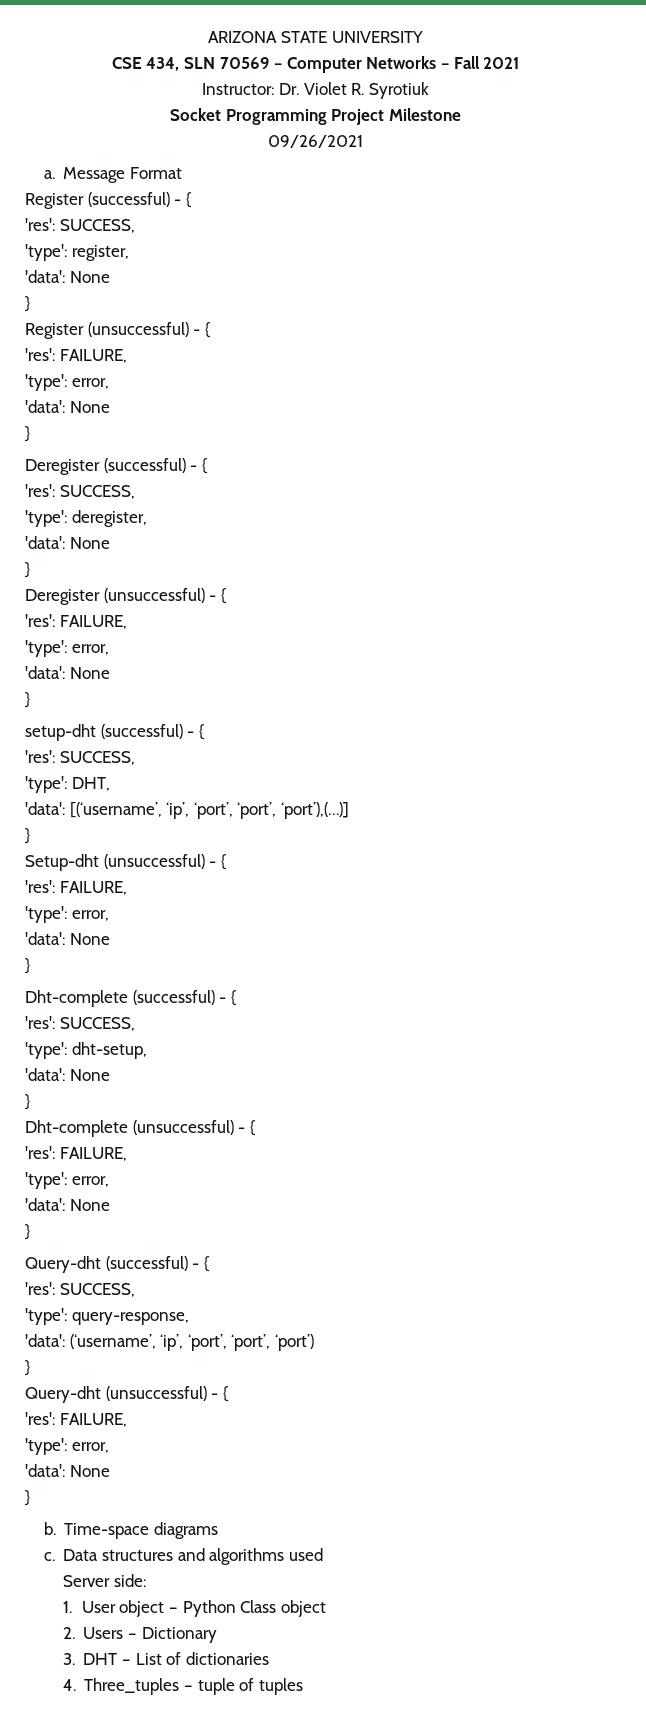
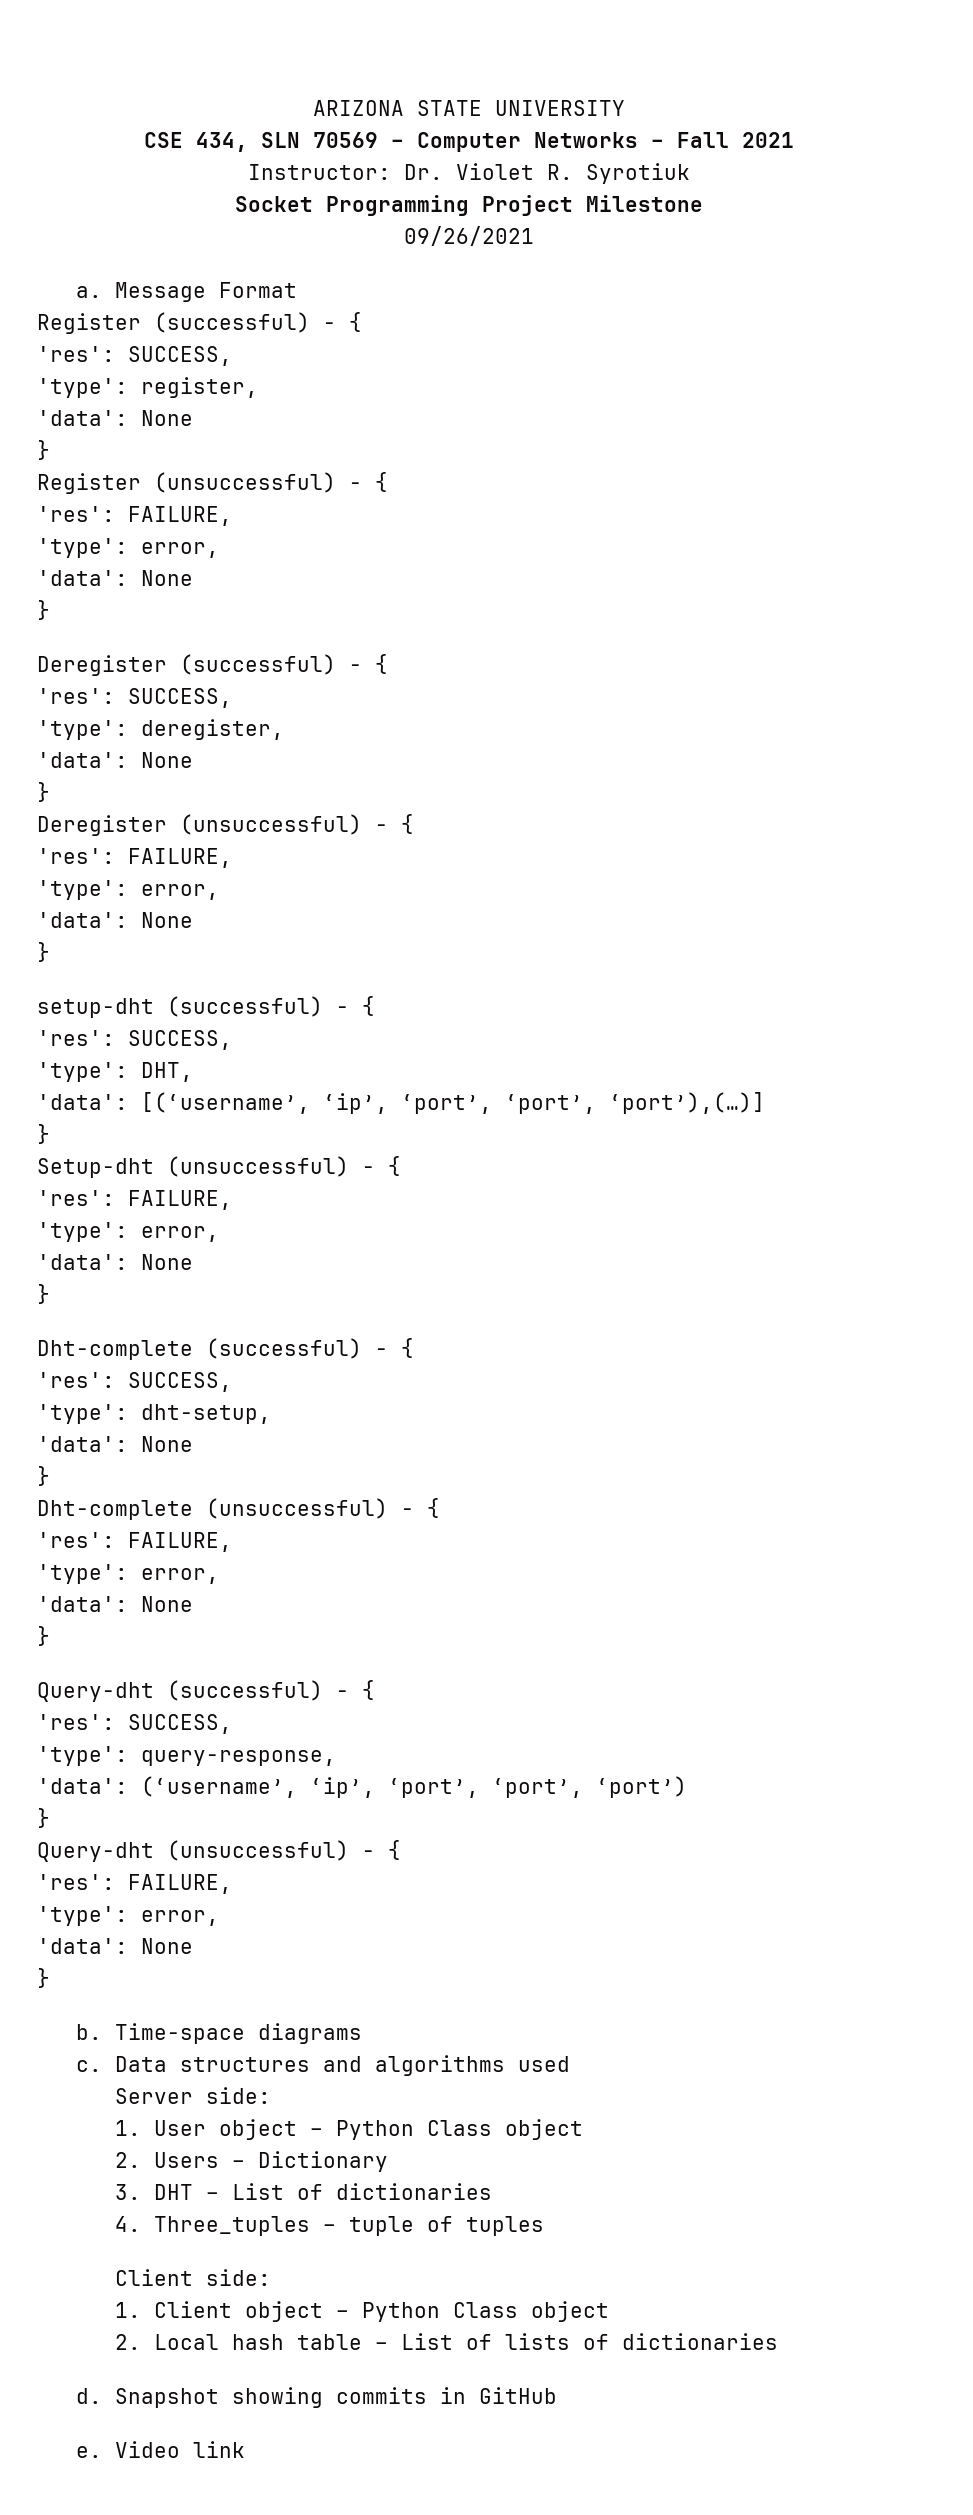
+ Client side:
+ 1. Client object – Python Class object
+ 2. Local hash table – List of lists of dictionaries
+ d. Snapshot showing commits in GitHub
+ e. Video link

